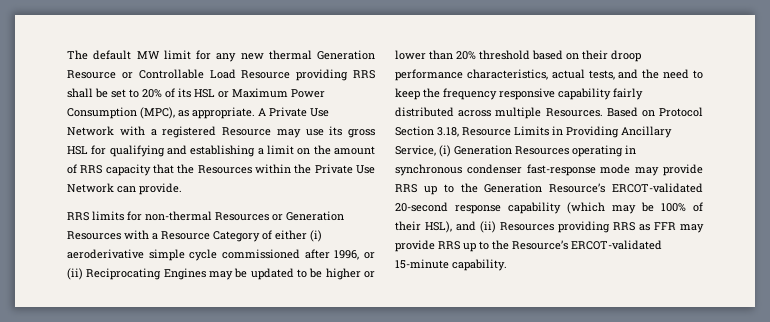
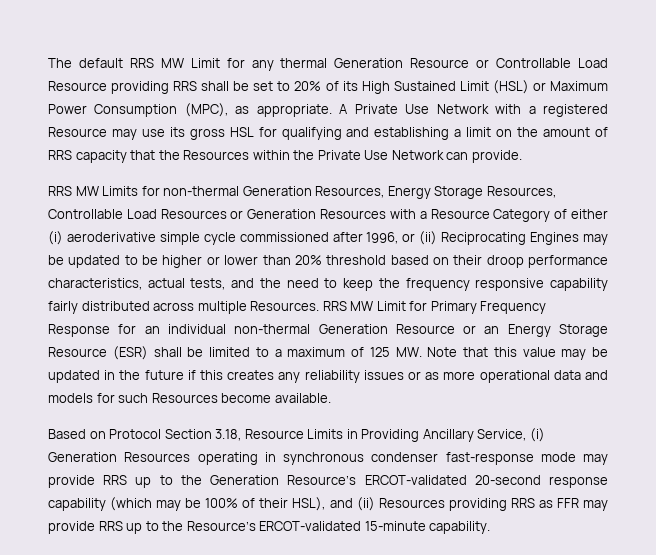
- The default MW limit for any new thermal Generation Resource or Controllable Load Resource providing RRS shall be set to 20% of its HSL or Maximum Power Consumption (MPC), as appropriate.
+ The default RRS MW Limit for any thermal Generation Resource or Controllable Load Resource providing RRS shall be set to 20% of its High Sustained Limit (HSL) or Maximum Power Consumption (MPC), as appropriate.
- RRS limits for non-thermal Resources or Generation Resources with a Resource Category of either (i) aeroderivative simple cycle commissioned after 1996, or (ii) Reciprocating Engines may be updated to be higher or lower than 20% threshold based on their droop performance characteristics, actual tests, and the need to keep the frequency responsive capability fairly distributed across multiple Resources. Based on Protocol Section 3.18, Resource Limits in Providing Ancillary Service, (i) Generation Resources operating in synchronous condenser fast-response mode may provide RRS up to the Generation Resource’s ERCOT-validated 20-second response capability (which may be 100% of their HSL), and (ii) Resources providing RRS as FFR may provide RRS up to the Resource’s ERCOT-validated 15-minute capability.
+ RRS MW Limits for non-thermal Generation Resources, Energy Storage Resources, Controllable Load Resources or Generation Resources with a Resource Category of either (i) aeroderivative simple cycle commissioned after 1996, or (ii) Reciprocating Engines may be updated to be higher or lower than 20% threshold based on their droop performance characteristics, actual tests, and the need to keep the frequency responsive capability fairly distributed across multiple Resources. RRS MW Limit for Primary Frequency Response for an individual non-thermal Generation Resource or an Energy Storage Resource (ESR) shall be limited to a maximum of 125 MW. Note that this value may be updated in the future if this creates any reliability issues or as more operational data and models for such Resources become available.
+ Based on Protocol Section 3.18, Resource Limits in Providing Ancillary Service, (i) Generation Resources operating in synchronous condenser fast-response mode may provide RRS up to the Generation Resource’s ERCOT-validated 20-second response capability (which may be 100% of their HSL), and (ii) Resources providing RRS as FFR may provide RRS up to the Resource’s ERCOT-validated 15-minute capability.

